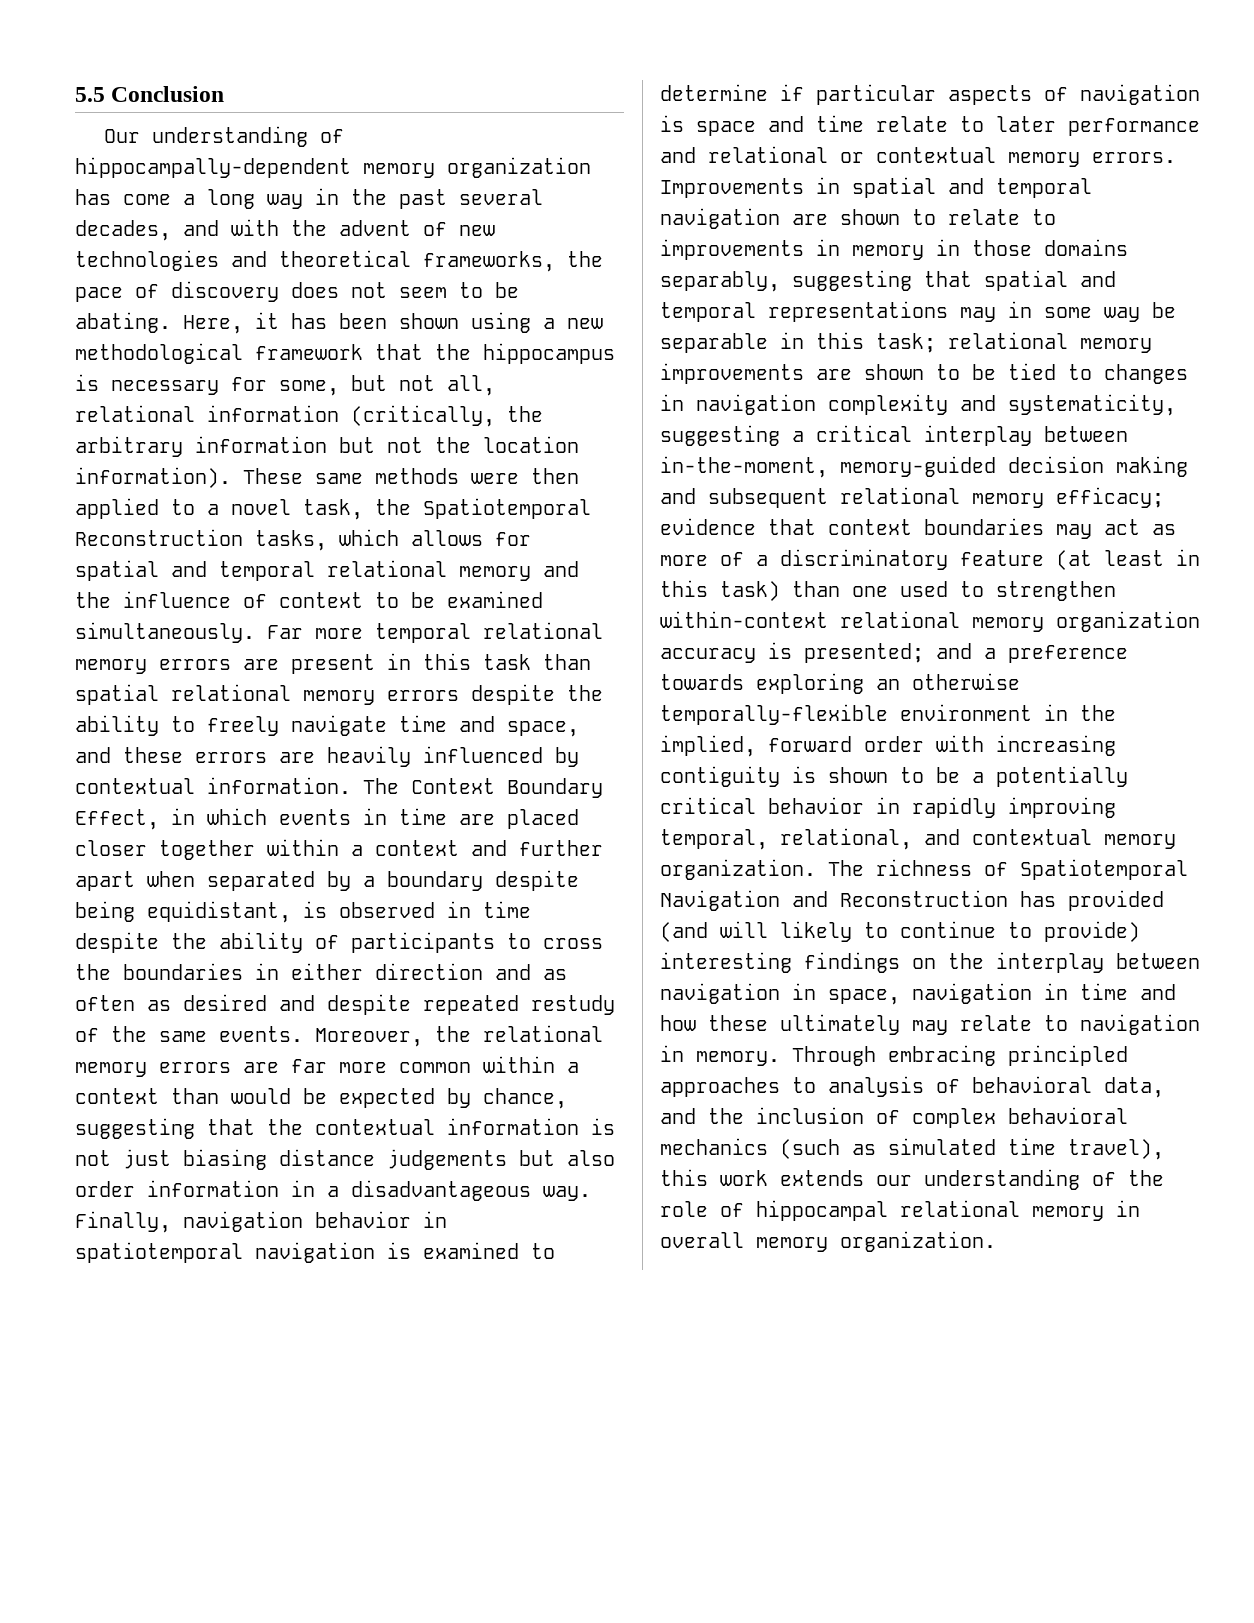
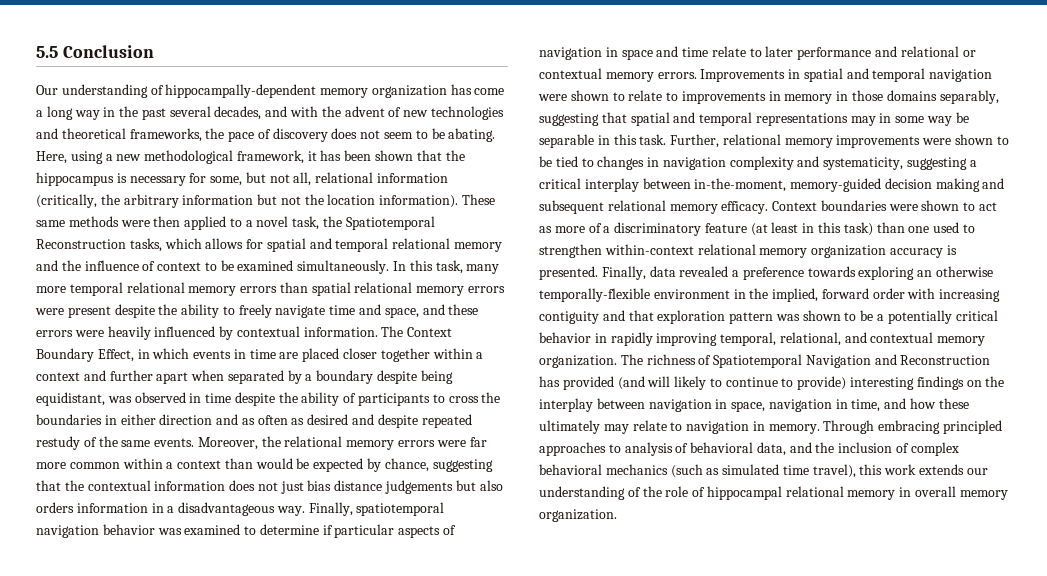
- Here, it has been shown using a new methodological framework that the hippocampus is necessary for some, but not all, relational information (critically, the arbitrary information but not the location information).
+ Here, using a new methodological framework, it has been shown that the hippocampus is necessary for some, but not all, relational information (critically, the arbitrary information but not the location information).
- Far more temporal relational memory errors are present in this task than spatial relational memory errors despite the ability to freely navigate time and space, and these errors are heavily influenced by contextual information.
+ In this task, many more temporal relational memory errors than spatial relational memory errors were present despite the ability to freely navigate time and space, and these errors were heavily influenced by contextual information.
- The Context Boundary Effect, in which events in time are placed closer together within a context and further apart when separated by a boundary despite being equidistant, is observed in time despite the ability of participants to cross the boundaries in either direction and as often as desired and despite repeated restudy of the same events.
+ The Context Boundary Effect, in which events in time are placed closer together within a context and further apart when separated by a boundary despite being equidistant, was observed in time despite the ability of participants to cross the boundaries in either direction and as often as desired and despite repeated restudy of the same events.
- Moreover, the relational memory errors are far more common within a context than would be expected by chance, suggesting that the contextual information is not just biasing distance judgements but also order information in a disadvantageous way.
+ Moreover, the relational memory errors were far more common within a context than would be expected by chance, suggesting that the contextual information does not just bias distance judgements but also orders information in a disadvantageous way.
- Finally, navigation behavior in spatiotemporal navigation is examined to determine if particular aspects of navigation is space and time relate to later performance and relational or contextual memory errors.
+ Finally, spatiotemporal navigation behavior was examined to determine if particular aspects of navigation in space and time relate to later performance and relational or contextual memory errors.
- Improvements in spatial and temporal navigation are shown to relate to improvements in memory in those domains separably, suggesting that spatial and temporal representations may in some way be separable in this task; relational memory improvements are shown to be tied to changes in navigation complexity and systematicity, suggesting a critical interplay between in-the-moment, memory-guided decision making and subsequent relational memory efficacy; evidence that context boundaries may act as more of a discriminatory feature (at least in this task) than one used to strengthen within-context relational memory organization accuracy is presented; and a preference towards exploring an otherwise temporally-flexible environment in the implied, forward order with increasing contiguity is shown to be a potentially critical behavior in rapidly improving temporal, relational, and contextual memory organization.
+ Improvements in spatial and temporal navigation were shown to relate to improvements in memory in those domains separably, suggesting that spatial and temporal representations may in some way be separable in this task. Further, relational memory improvements were shown to be tied to changes in navigation complexity and systematicity, suggesting a critical interplay between in-the-moment, memory-guided decision making and subsequent relational memory efficacy. Context boundaries were shown to act as more of a discriminatory feature (at least in this task) than one used to strengthen within-context relational memory organization accuracy is presented. Finally, data revealed a preference towards exploring an otherwise temporally-flexible environment in the implied, forward order with increasing contiguity and that exploration pattern was shown to be a potentially critical behavior in rapidly improving temporal, relational, and contextual memory organization.
- The richness of Spatiotemporal Navigation and Reconstruction has provided (and will likely to continue to provide) interesting findings on the interplay between navigation in space, navigation in time and how these ultimately may relate to navigation in memory.
+ The richness of Spatiotemporal Navigation and Reconstruction has provided (and will likely to continue to provide) interesting findings on the interplay between navigation in space, navigation in time, and how these ultimately may relate to navigation in memory.

